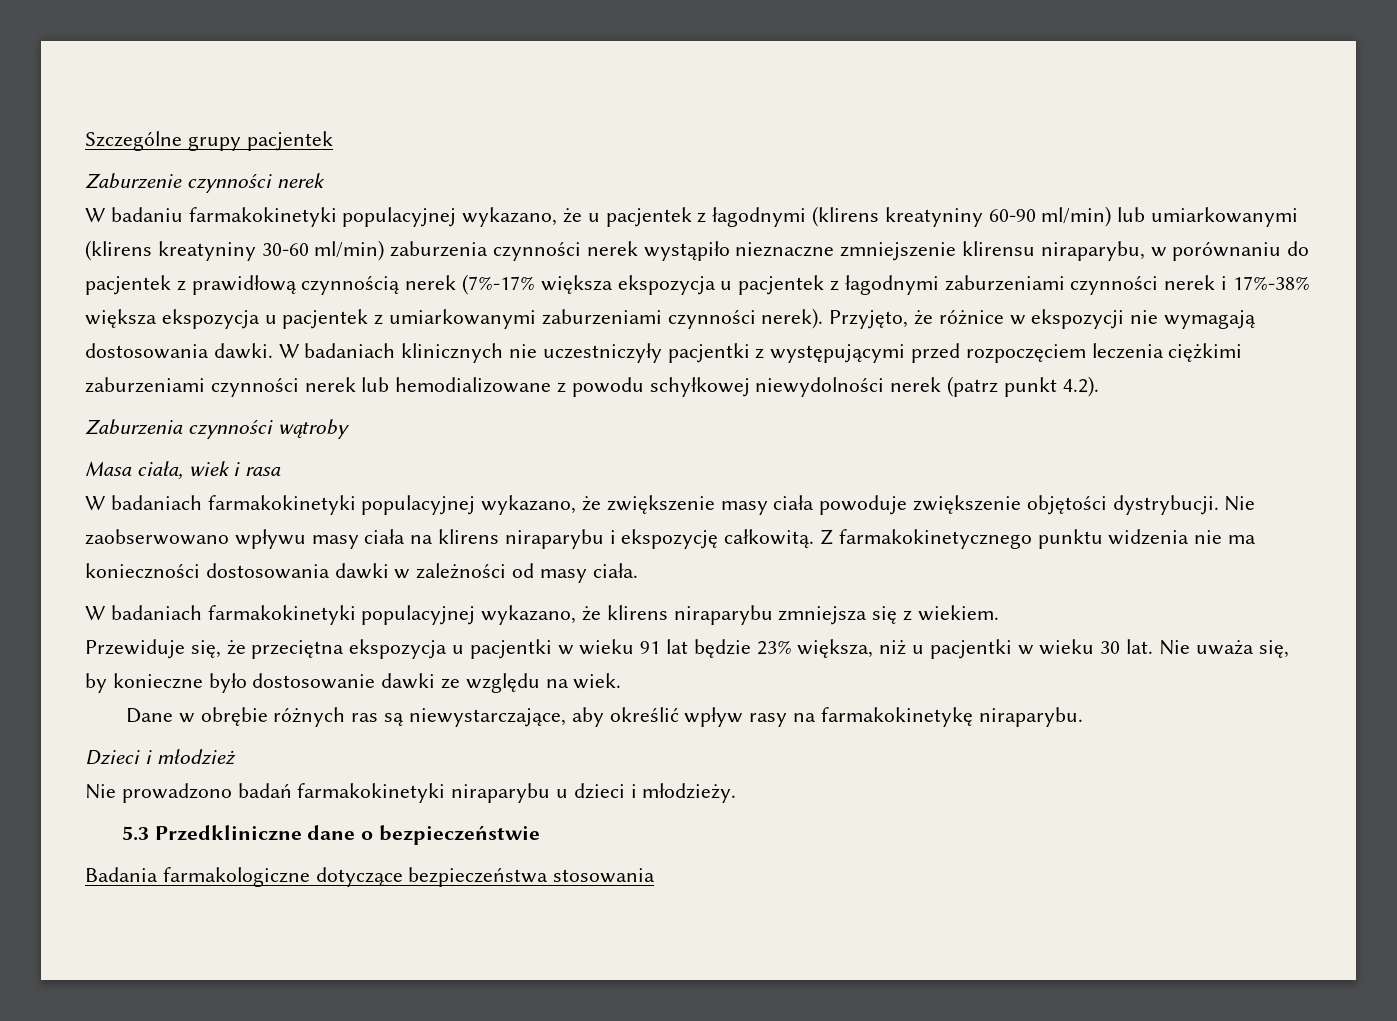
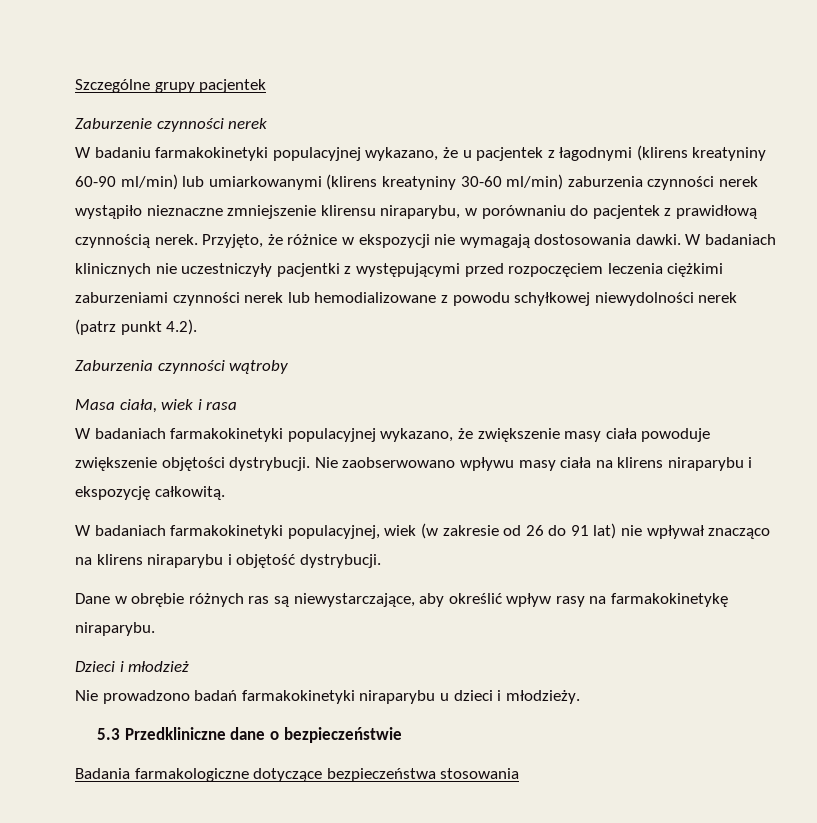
- W badaniu farmakokinetyki populacyjnej wykazano, że u pacjentek z łagodnymi (klirens kreatyniny 60-90 ml/min) lub umiarkowanymi (klirens kreatyniny 30-60 ml/min) zaburzenia czynności nerek wystąpiło nieznaczne zmniejszenie klirensu niraparybu, w porównaniu do pacjentek z prawidłową czynnością nerek (7%-17% większa ekspozycja u pacjentek z łagodnymi zaburzeniami czynności nerek i 17%-38% większa ekspozycja u pacjentek z umiarkowanymi zaburzeniami czynności nerek).
+ W badaniu farmakokinetyki populacyjnej wykazano, że u pacjentek z łagodnymi (klirens kreatyniny 60-90 ml/min) lub umiarkowanymi (klirens kreatyniny 30-60 ml/min) zaburzenia czynności nerek wystąpiło nieznaczne zmniejszenie klirensu niraparybu, w porównaniu do pacjentek z prawidłową czynnością nerek.
- Nie zaobserwowano wpływu masy ciała na klirens niraparybu i ekspozycję całkowitą. Z farmakokinetycznego punktu widzenia nie ma konieczności dostosowania dawki w zależności od masy ciała.
- W badaniach farmakokinetyki populacyjnej wykazano, że klirens niraparybu zmniejsza się z wiekiem.
- Przewiduje się, że przeciętna ekspozycja u pacjentki w wieku 91 lat będzie 23% większa, niż u pacjentki w wieku 30 lat. Nie uważa się, by konieczne było dostosowanie dawki ze względu na wiek.
+ Nie zaobserwowano wpływu masy ciała na klirens niraparybu i ekspozycję całkowitą.
+ W badaniach farmakokinetyki populacyjnej, wiek (w zakresie od 26 do 91 lat) nie wpływał znacząco na klirens niraparybu i objętość dystrybucji.

